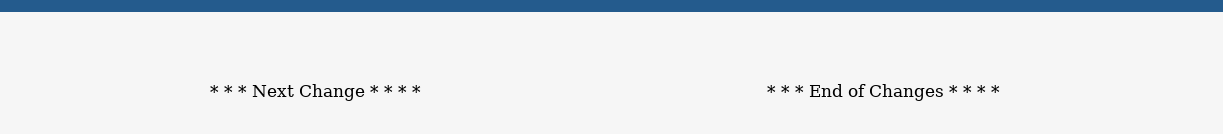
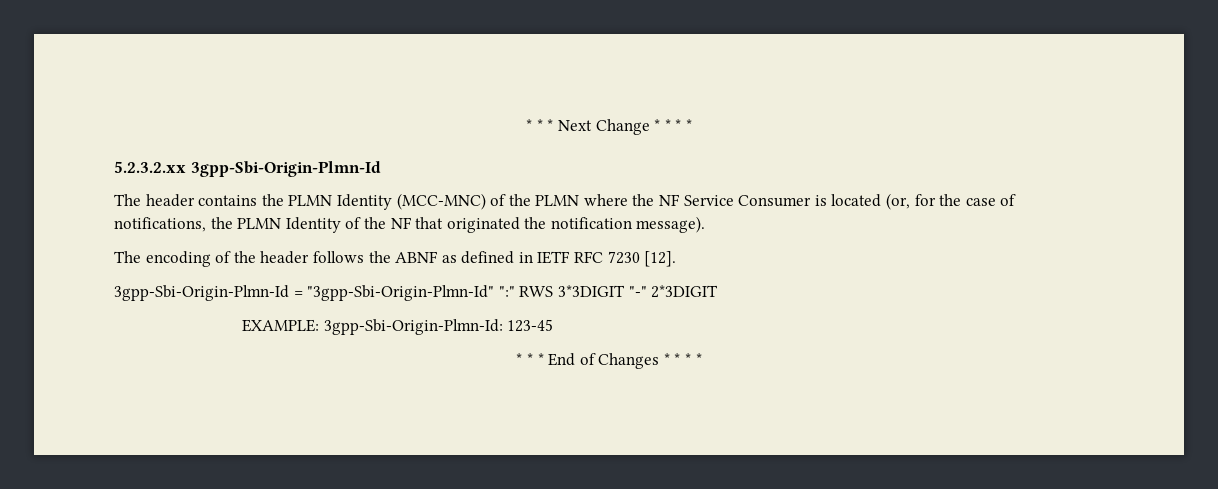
+ 5.2.3.2.xx 3gpp-Sbi-Origin-Plmn-Id
+ The header contains the PLMN Identity (MCC-MNC) of the PLMN where the NF Service Consumer is located (or, for the case of notifications, the PLMN Identity of the NF that originated the notification message).
+ The encoding of the header follows the ABNF as defined in IETF RFC 7230 [12].
+ 3gpp-Sbi-Origin-Plmn-Id = "3gpp-Sbi-Origin-Plmn-Id" ":" RWS 3*3DIGIT "-" 2*3DIGIT
+ EXAMPLE: 3gpp-Sbi-Origin-Plmn-Id: 123-45

